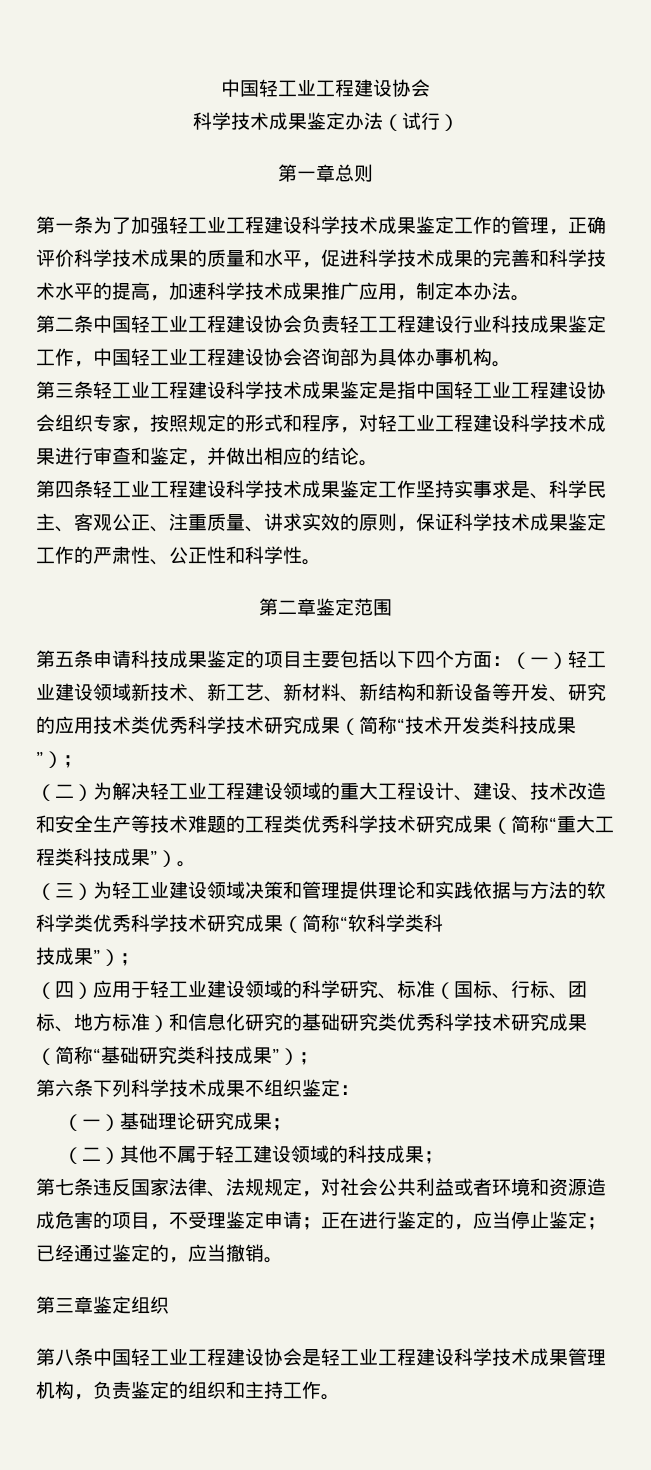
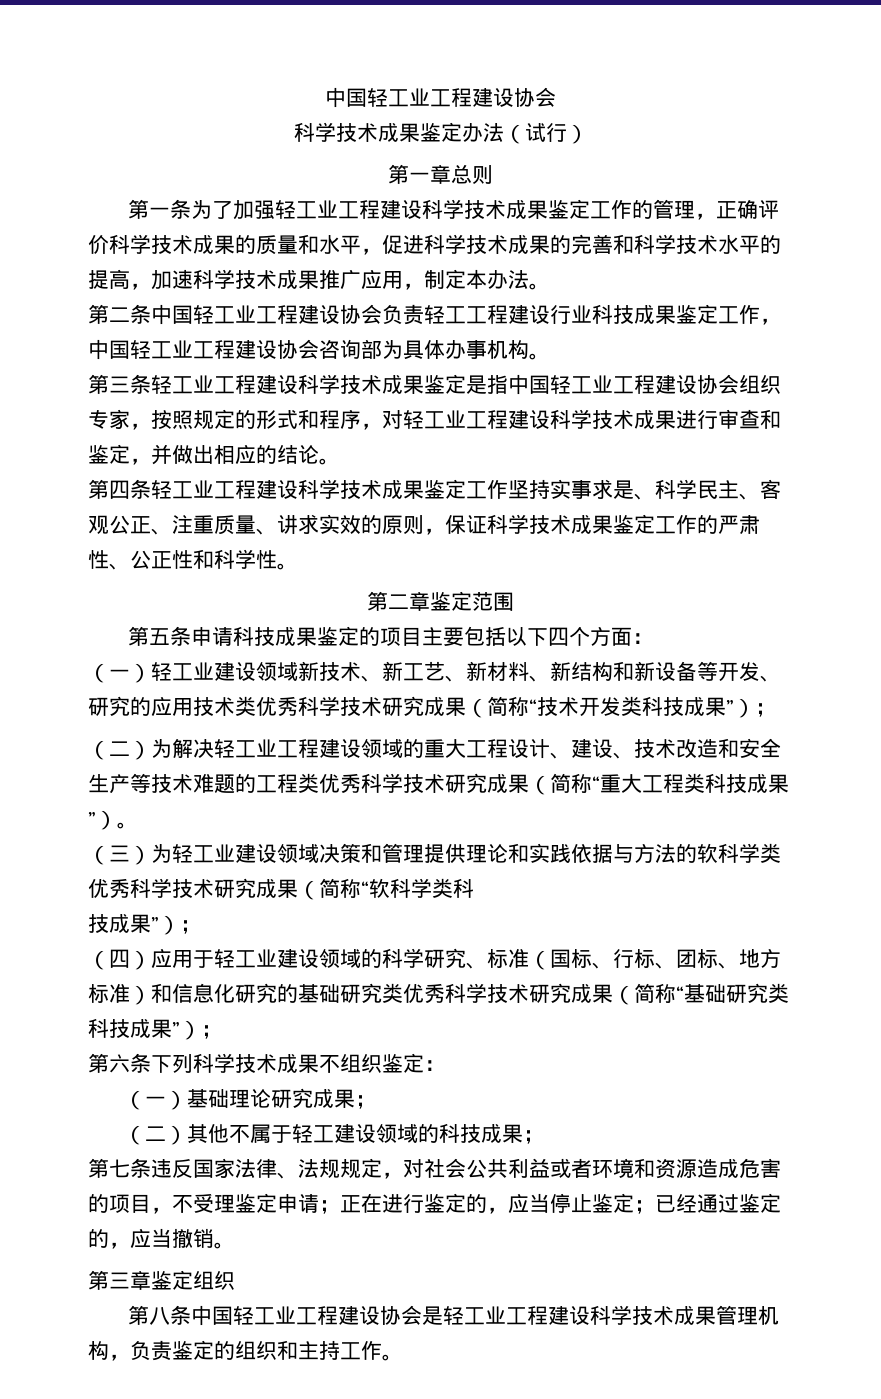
- 第五条申请科技成果鉴定的项目主要包括以下四个方面：（一）轻工业建设领域新技术、新工艺、新材料、新结构和新设备等开发、研究的应用技术类优秀科学技术研究成果（简称“技术开发类科技成果”）；
+ 第五条申请科技成果鉴定的项目主要包括以下四个方面：
+ （一）轻工业建设领域新技术、新工艺、新材料、新结构和新设备等开发、研究的应用技术类优秀科学技术研究成果（简称“技术开发类科技成果”）；

